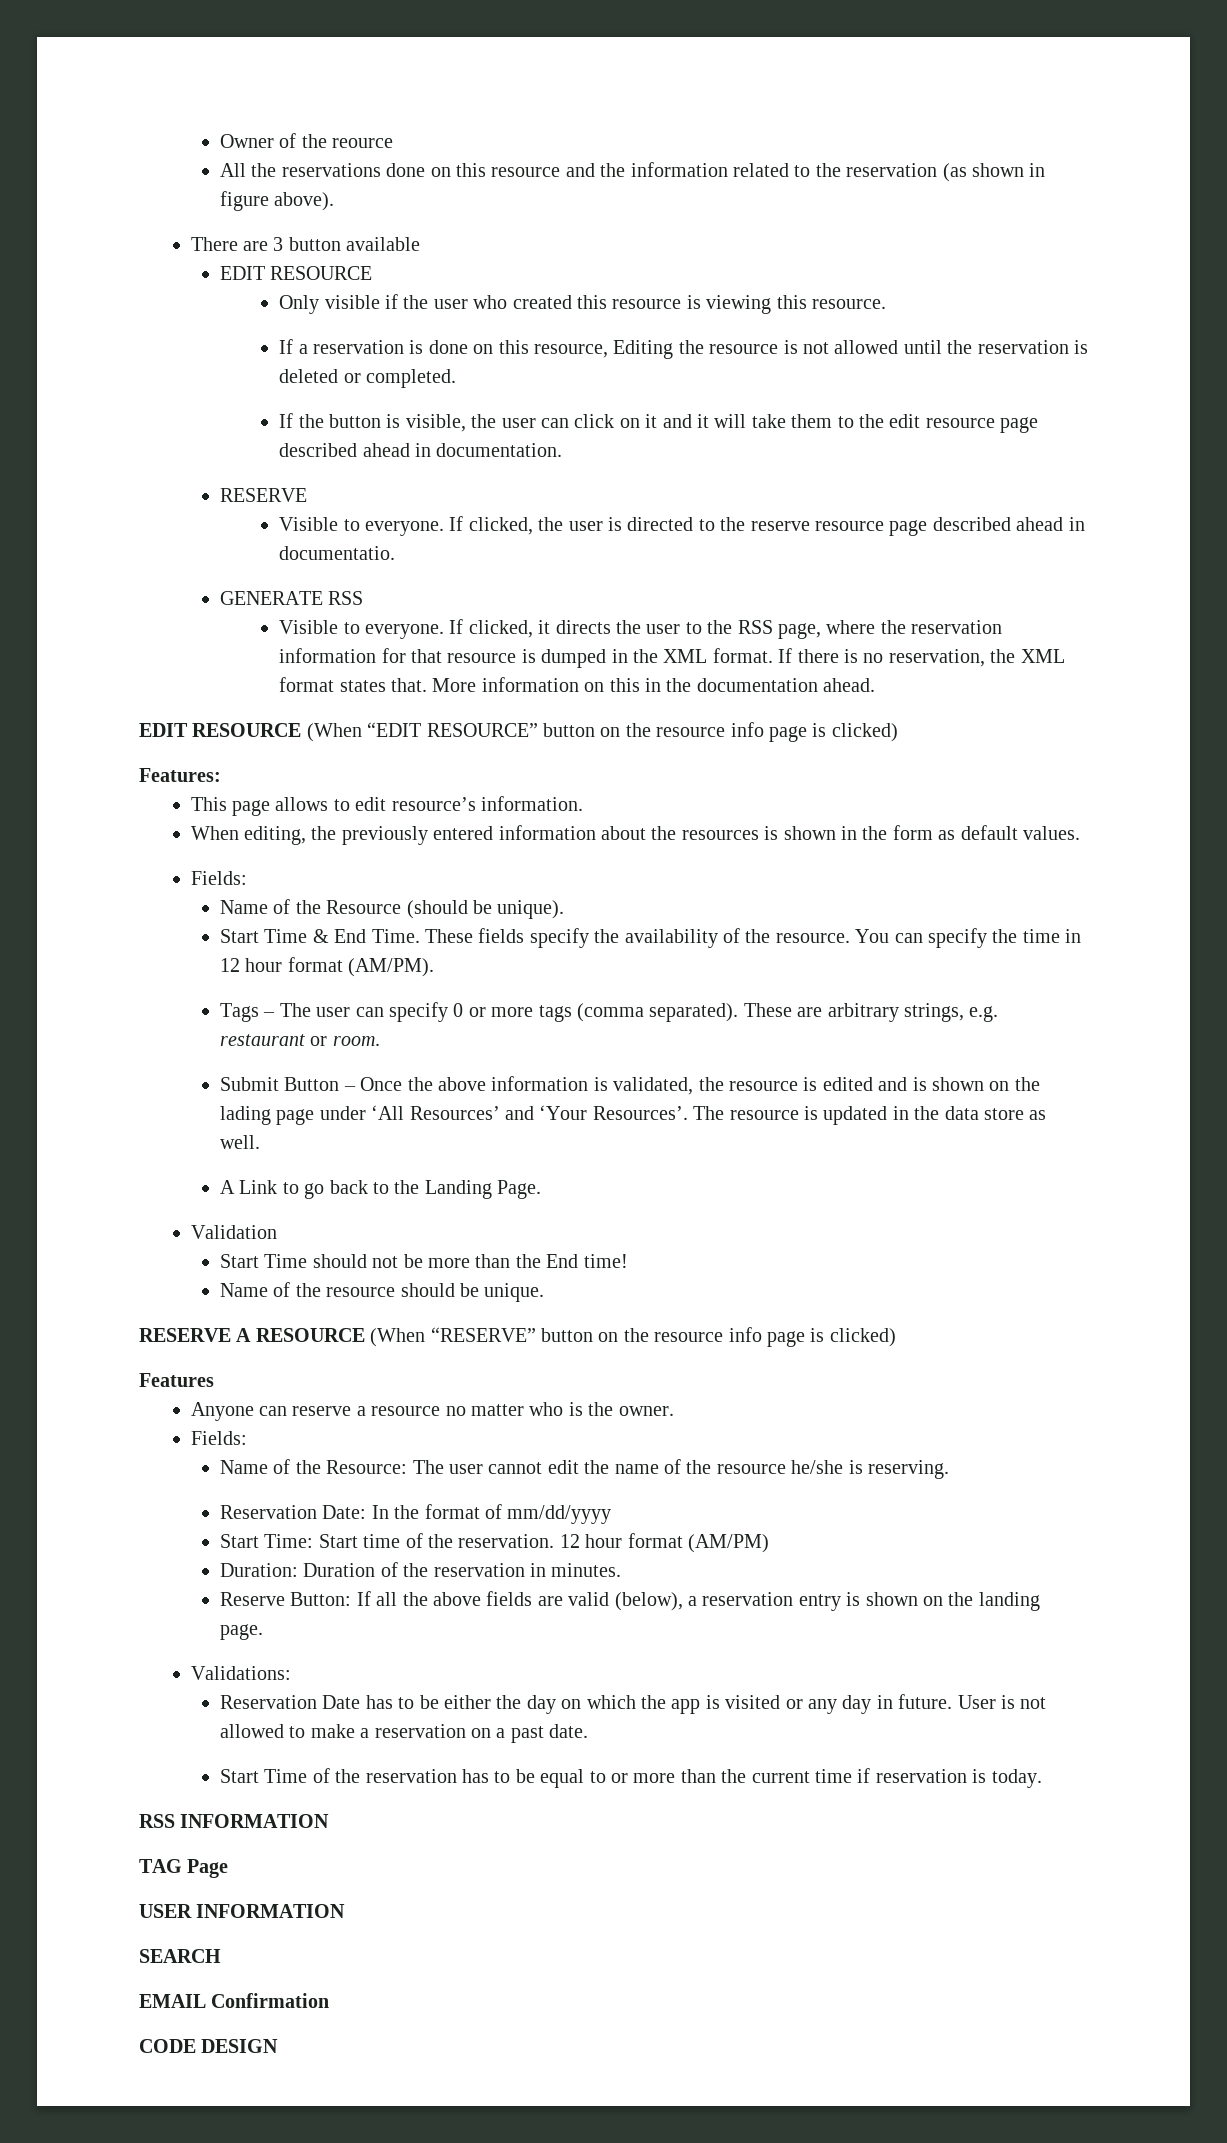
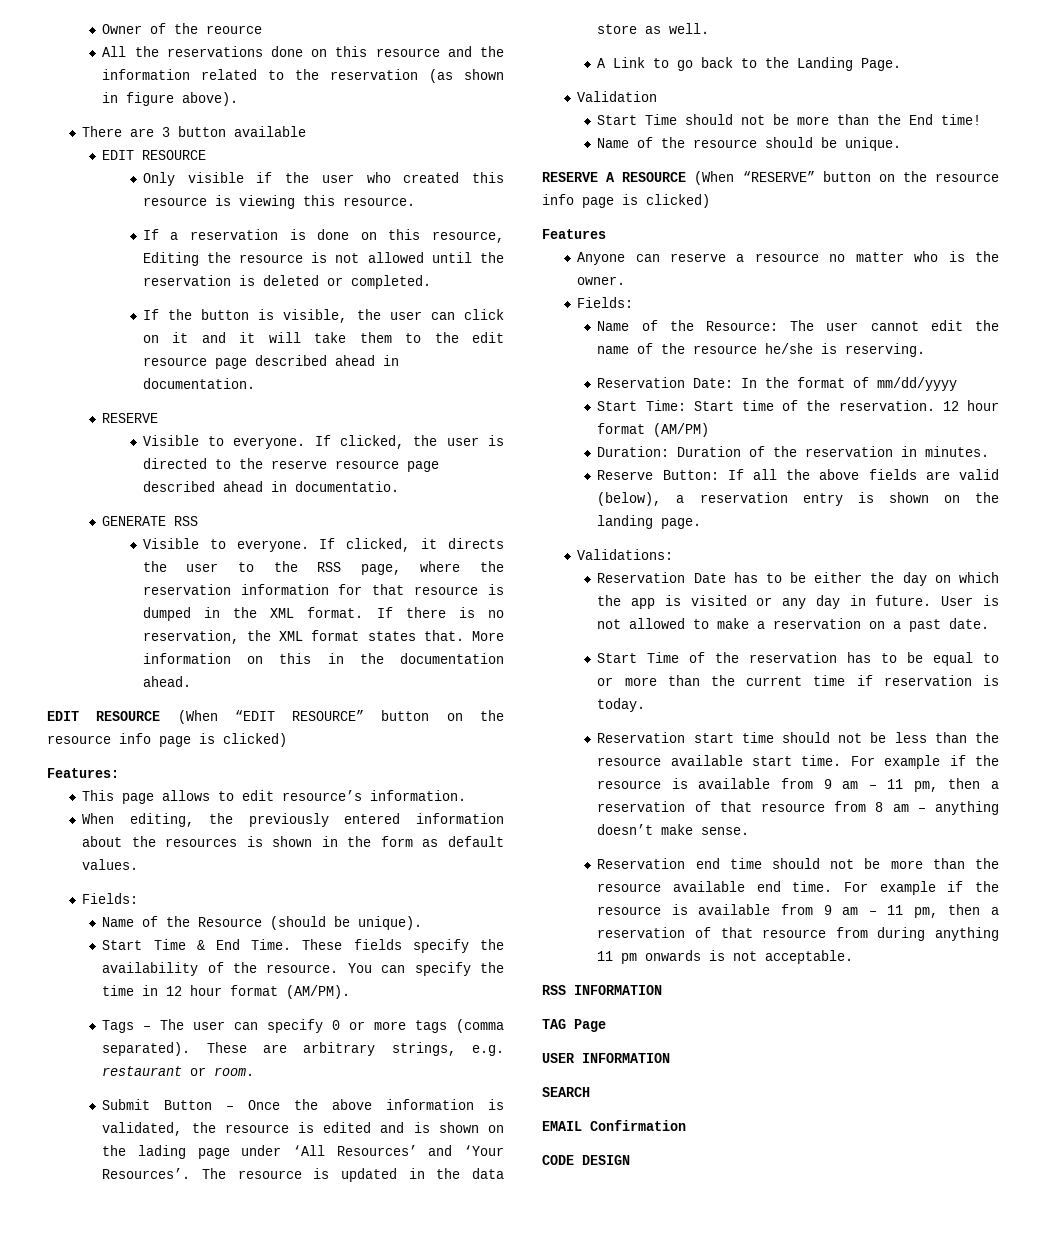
+ Reservation start time should not be less than the resource available start time. For example if the resource is available from 9 am – 11 pm, then a reservation of that resource from 8 am – anything doesn’t make sense.
+ Reservation end time should not be more than the resource available end time. For example if the resource is available from 9 am – 11 pm, then a reservation of that resource from during anything 11 pm onwards is not acceptable.

